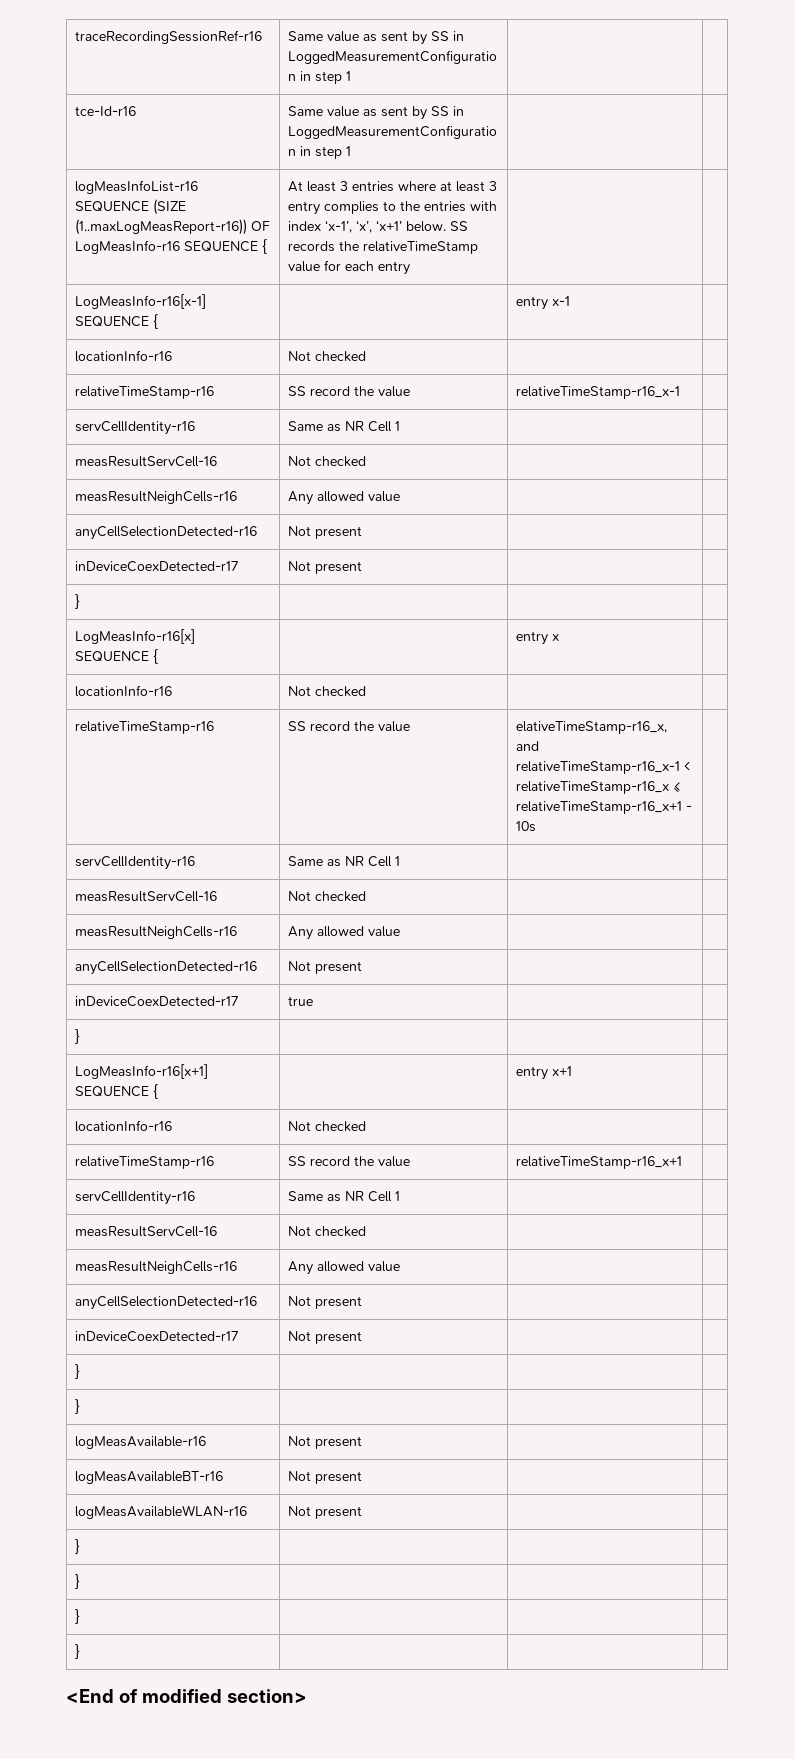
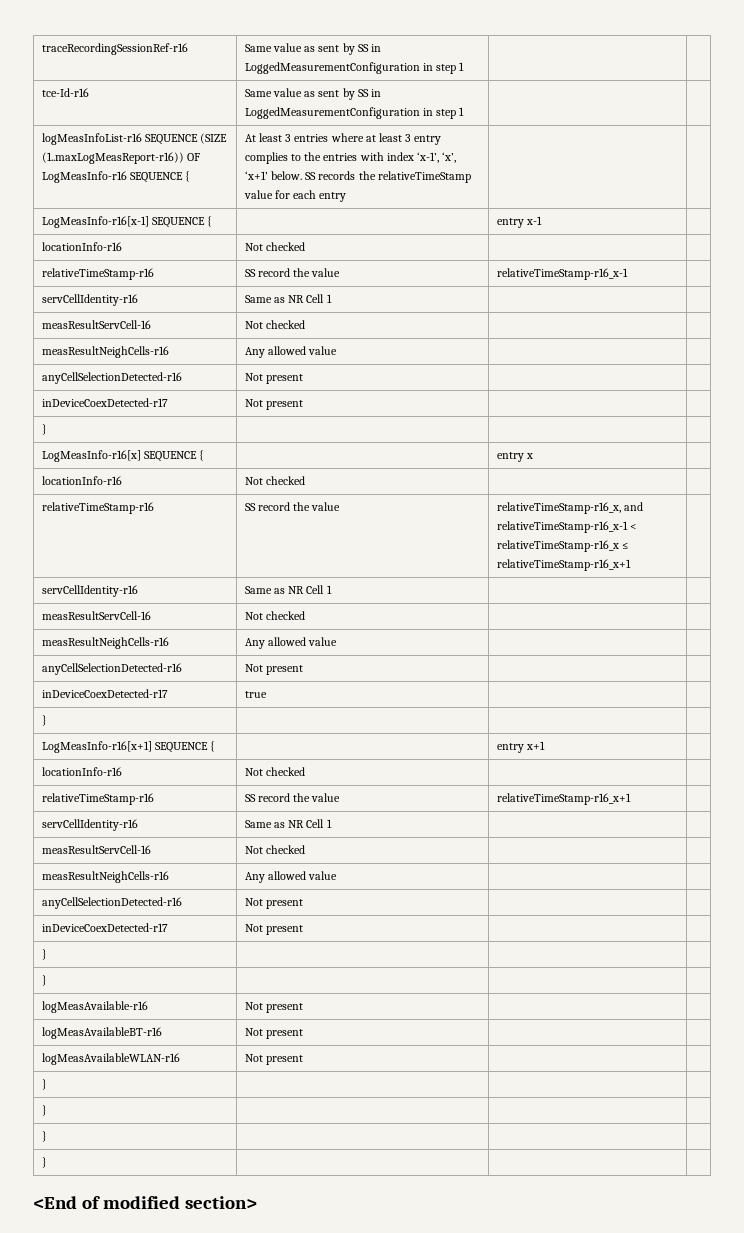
- relativeTimeStamp-r16 | SS record the value | elativeTimeStamp-r16_x, and relativeTimeStamp-r16_x-1 < relativeTimeStamp-r16_x ≤ relativeTimeStamp-r16_x+1 - 10s |
+ relativeTimeStamp-r16 | SS record the value | relativeTimeStamp-r16_x, and relativeTimeStamp-r16_x-1 < relativeTimeStamp-r16_x ≤ relativeTimeStamp-r16_x+1 |

